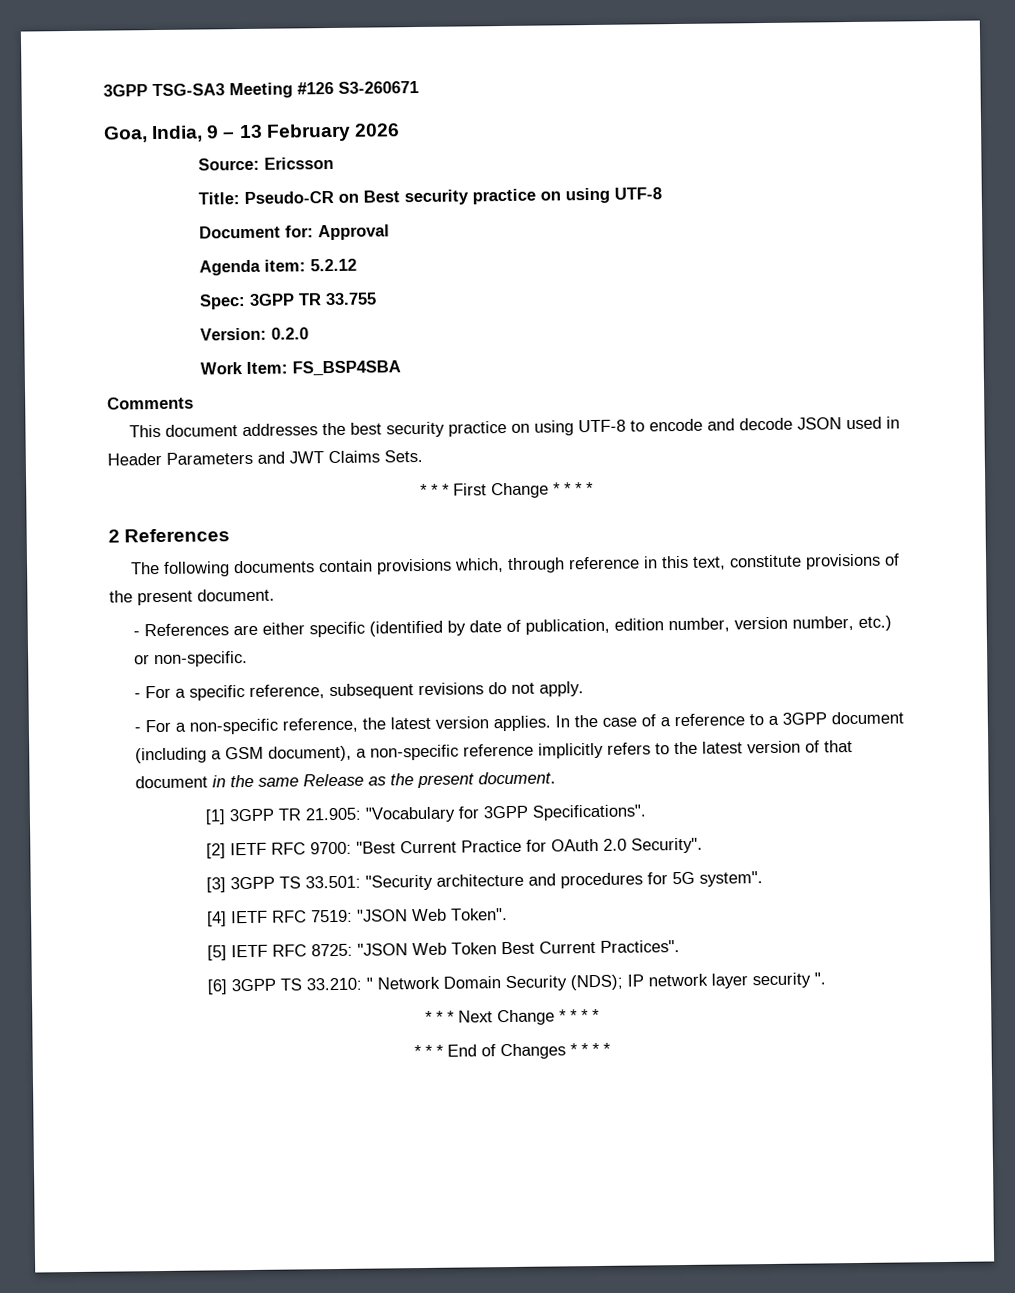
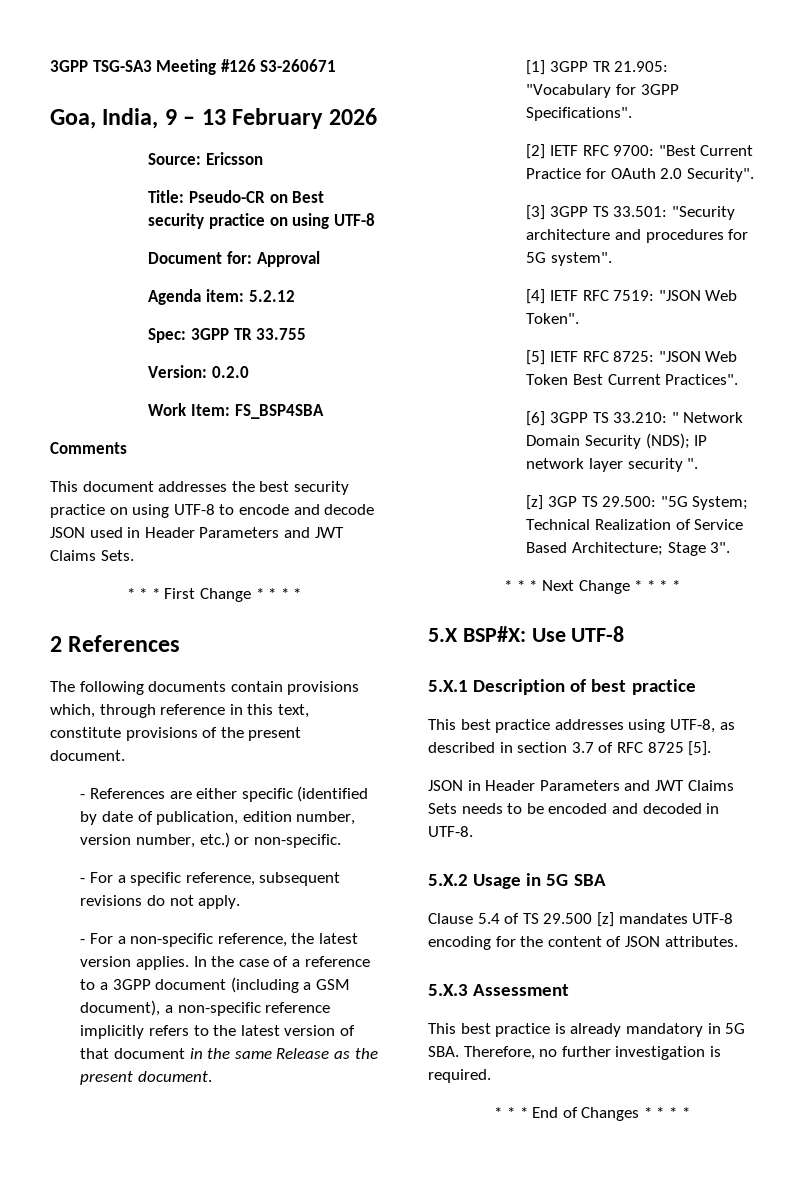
+ [z] 3GP TS 29.500: "5G System; Technical Realization of Service Based Architecture; Stage 3".
+ 5.X BSP#X: Use UTF-8
+ 5.X.1 Description of best practice
+ This best practice addresses using UTF-8, as described in section 3.7 of RFC 8725 [5].
+ JSON in Header Parameters and JWT Claims Sets needs to be encoded and decoded in UTF-8.
+ 5.X.2 Usage in 5G SBA
+ Clause 5.4 of TS 29.500 [z] mandates UTF-8 encoding for the content of JSON attributes.
+ 5.X.3 Assessment
+ This best practice is already mandatory in 5G SBA. Therefore, no further investigation is required.

